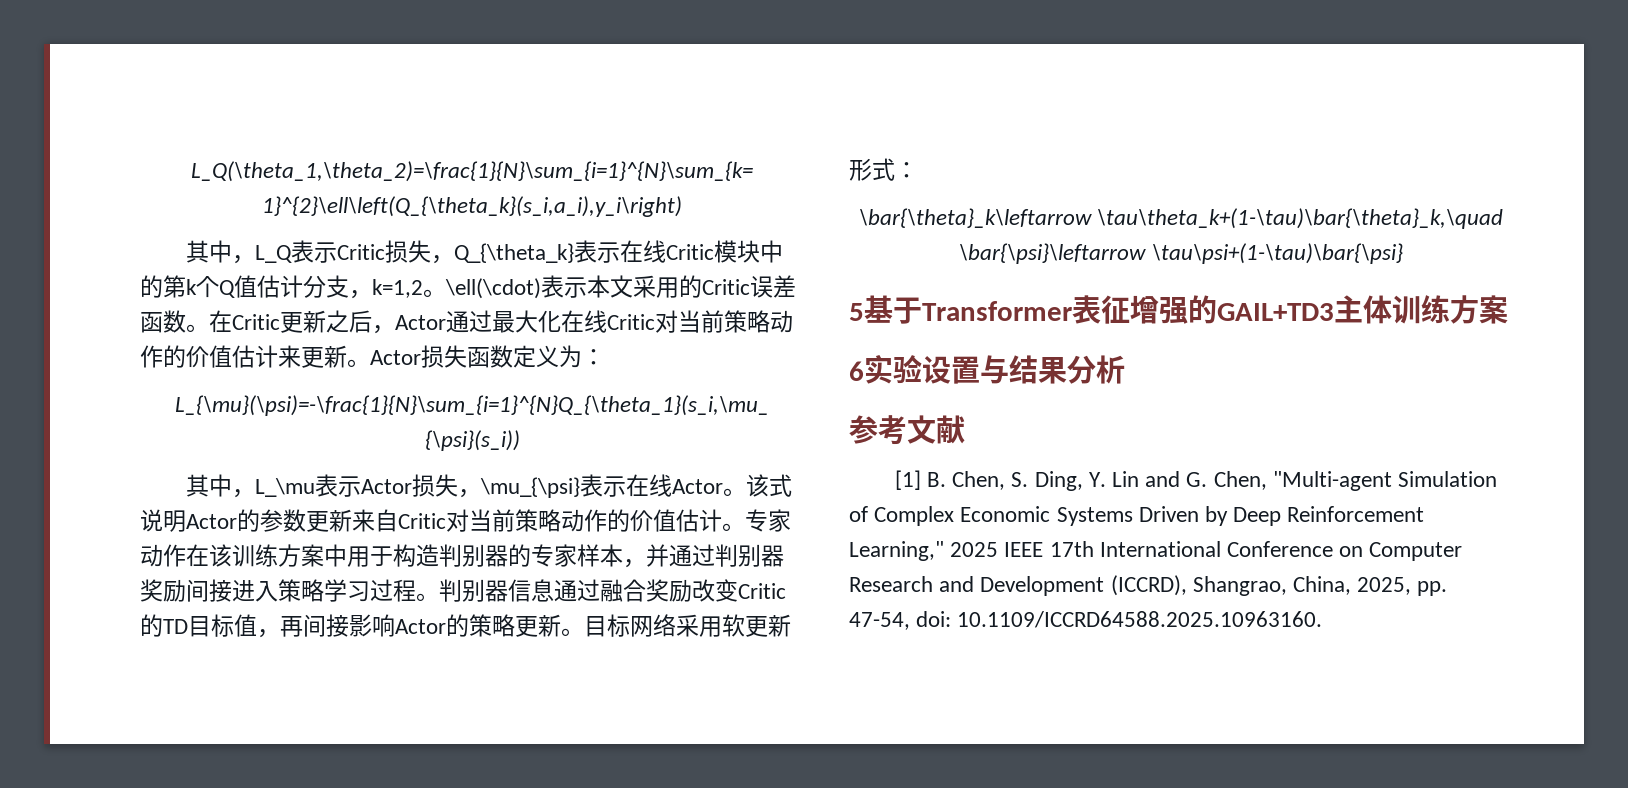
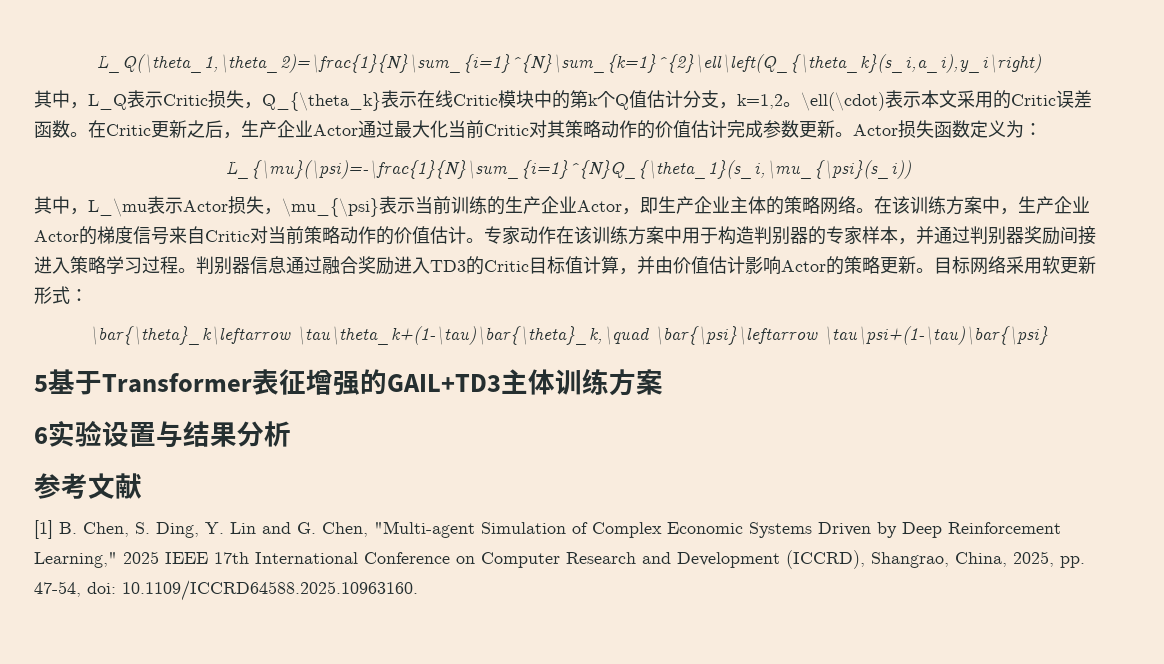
- 在Critic更新之后，Actor通过最大化在线Critic对当前策略动作的价值估计来更新。
+ 在Critic更新之后，生产企业Actor通过最大化当前Critic对其策略动作的价值估计完成参数更新。
- 其中，L_\mu表示Actor损失，\mu_{\psi}表示在线Actor。该式说明Actor的参数更新来自Critic对当前策略动作的价值估计。
+ 其中，L_\mu表示Actor损失，\mu_{\psi}表示当前训练的生产企业Actor，即生产企业主体的策略网络。在该训练方案中，生产企业Actor的梯度信号来自Critic对当前策略动作的价值估计。
- 判别器信息通过融合奖励改变Critic的TD目标值，再间接影响Actor的策略更新。
+ 判别器信息通过融合奖励进入TD3的Critic目标值计算，并由价值估计影响Actor的策略更新。

